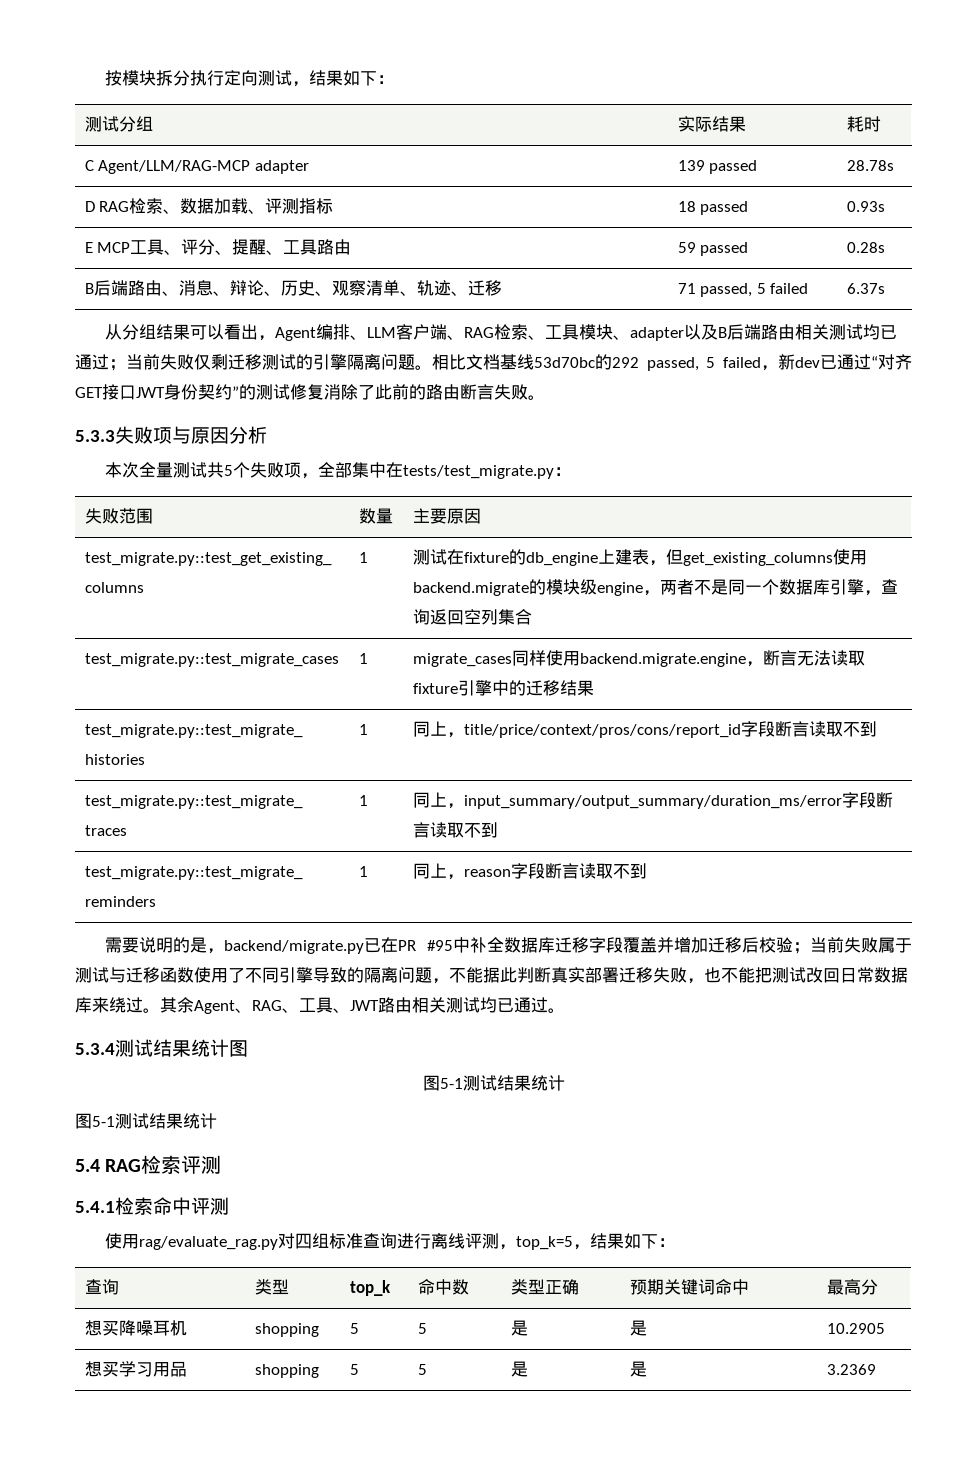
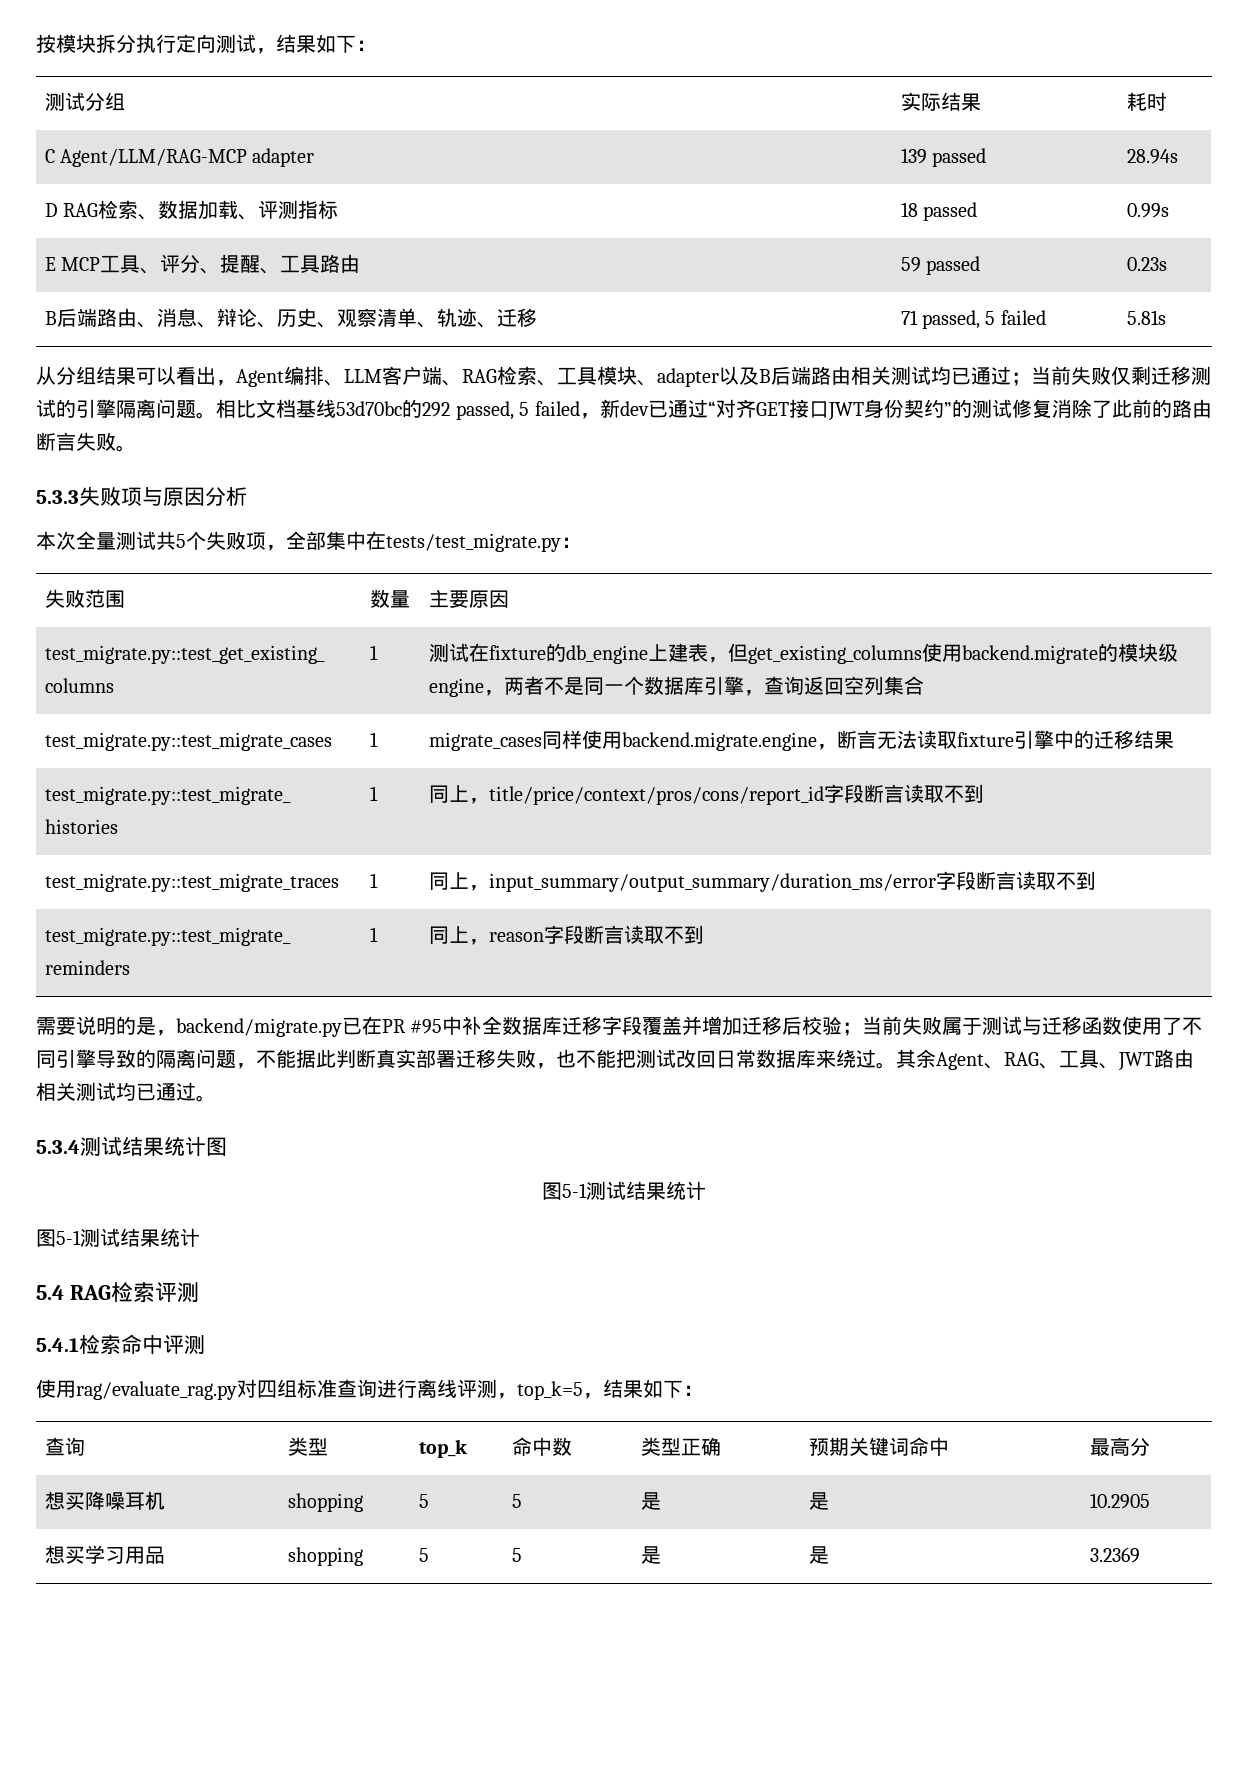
- C Agent/LLM/RAG-MCP adapter | 139 passed | 28.78s
+ C Agent/LLM/RAG-MCP adapter | 139 passed | 28.94s
- D RAG检索、数据加载、评测指标 | 18 passed | 0.93s
+ D RAG检索、数据加载、评测指标 | 18 passed | 0.99s
- E MCP工具、评分、提醒、工具路由 | 59 passed | 0.28s
+ E MCP工具、评分、提醒、工具路由 | 59 passed | 0.23s
- B后端路由、消息、辩论、历史、观察清单、轨迹、迁移 | 71 passed, 5 failed | 6.37s
+ B后端路由、消息、辩论、历史、观察清单、轨迹、迁移 | 71 passed, 5 failed | 5.81s

